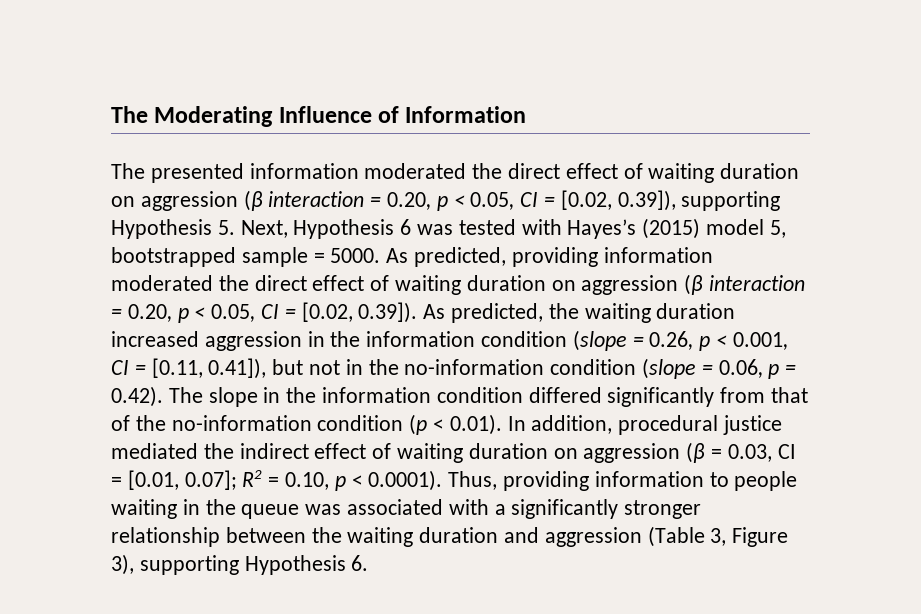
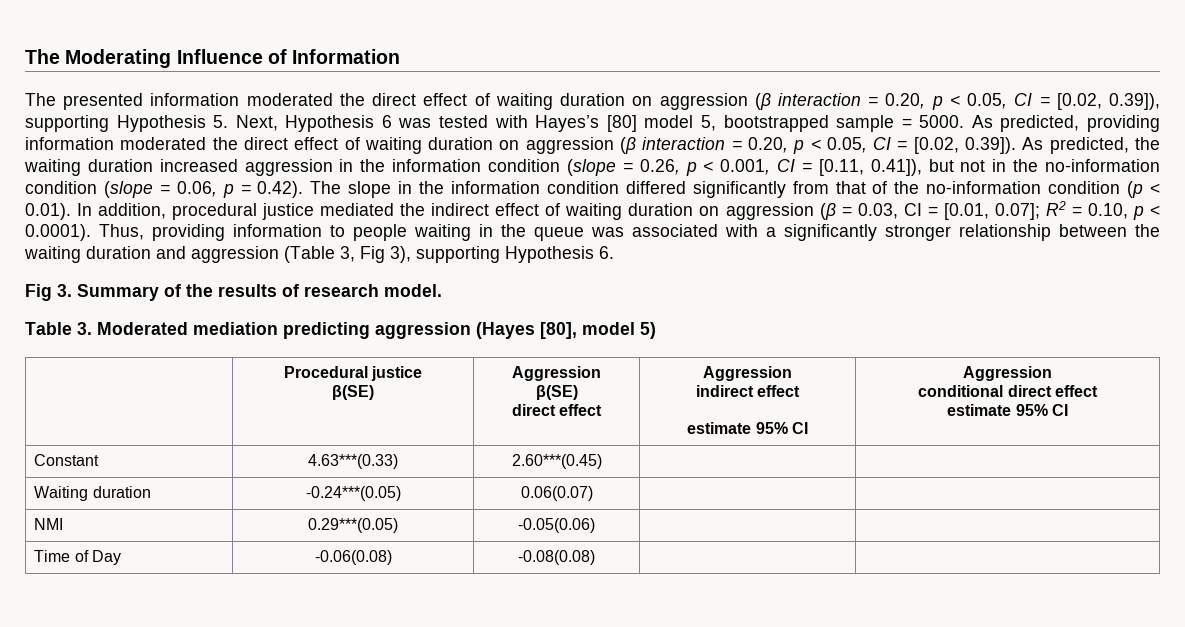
- The presented information moderated the direct effect of waiting duration on aggression (β interaction = 0.20, p < 0.05, CI = [0.02, 0.39]), supporting Hypothesis 5. Next, Hypothesis 6 was tested with Hayes’s (2015) model 5, bootstrapped sample = 5000.
+ The presented information moderated the direct effect of waiting duration on aggression (β interaction = 0.20, p < 0.05, CI = [0.02, 0.39]), supporting Hypothesis 5. Next, Hypothesis 6 was tested with Hayes’s [80] model 5, bootstrapped sample = 5000.
- R2 = 0.10, p < 0.0001). Thus, providing information to people waiting in the queue was associated with a significantly stronger relationship between the waiting duration and aggression (Table 3, Figure 3), supporting Hypothesis 6.
+ R2 = 0.10, p < 0.0001). Thus, providing information to people waiting in the queue was associated with a significantly stronger relationship between the waiting duration and aggression (Table 3, Fig 3), supporting Hypothesis 6.
+ Fig 3. Summary of the results of research model.
+ Table 3. Moderated mediation predicting aggression (Hayes [80], model 5)
+ | Procedural justice
+ β(SE) | Aggression
+ β(SE)
+ direct effect | Aggression
+ indirect effect
+ estimate 95% CI | Aggression
+ conditional direct effect
+ estimate 95% CI
+ Constant | 4.63***(0.33) | 2.60***(0.45) | |
+ Waiting duration | -0.24***(0.05) | 0.06(0.07) | |
+ NMI | 0.29***(0.05) | -0.05(0.06) | |
+ Time of Day | -0.06(0.08) | -0.08(0.08) | |

